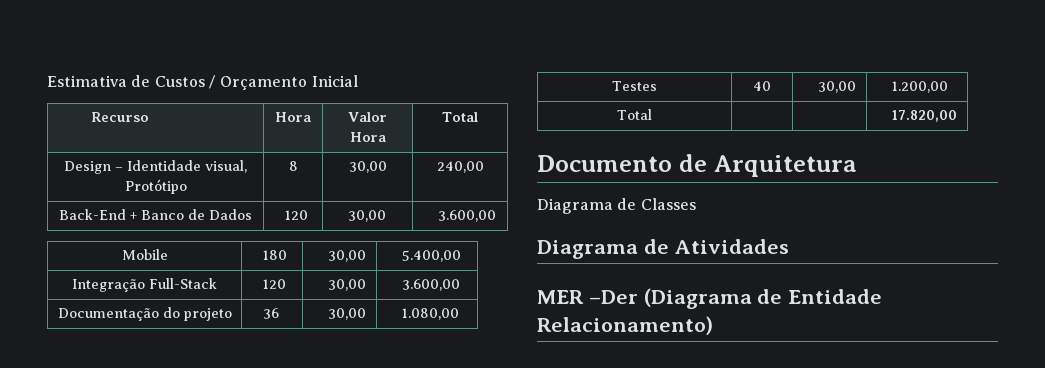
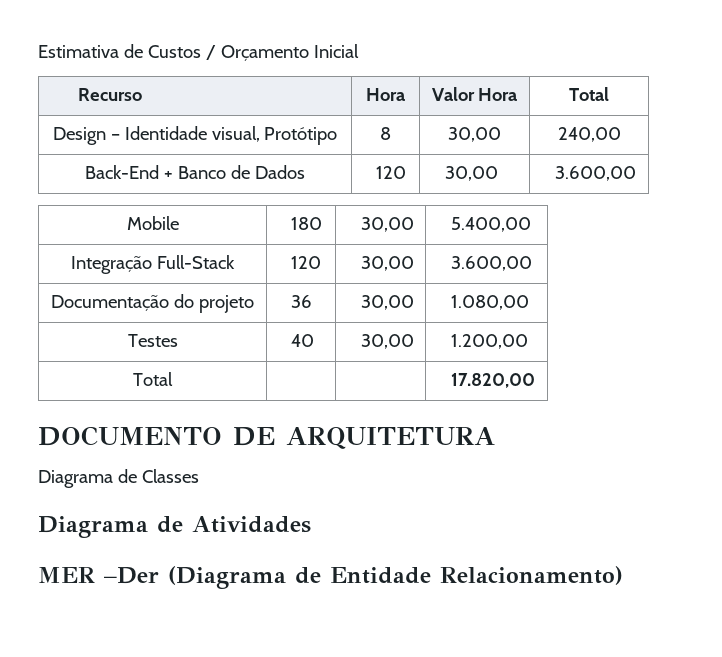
- Documento de Arquitetura
+ DOCUMENTO DE ARQUITETURA

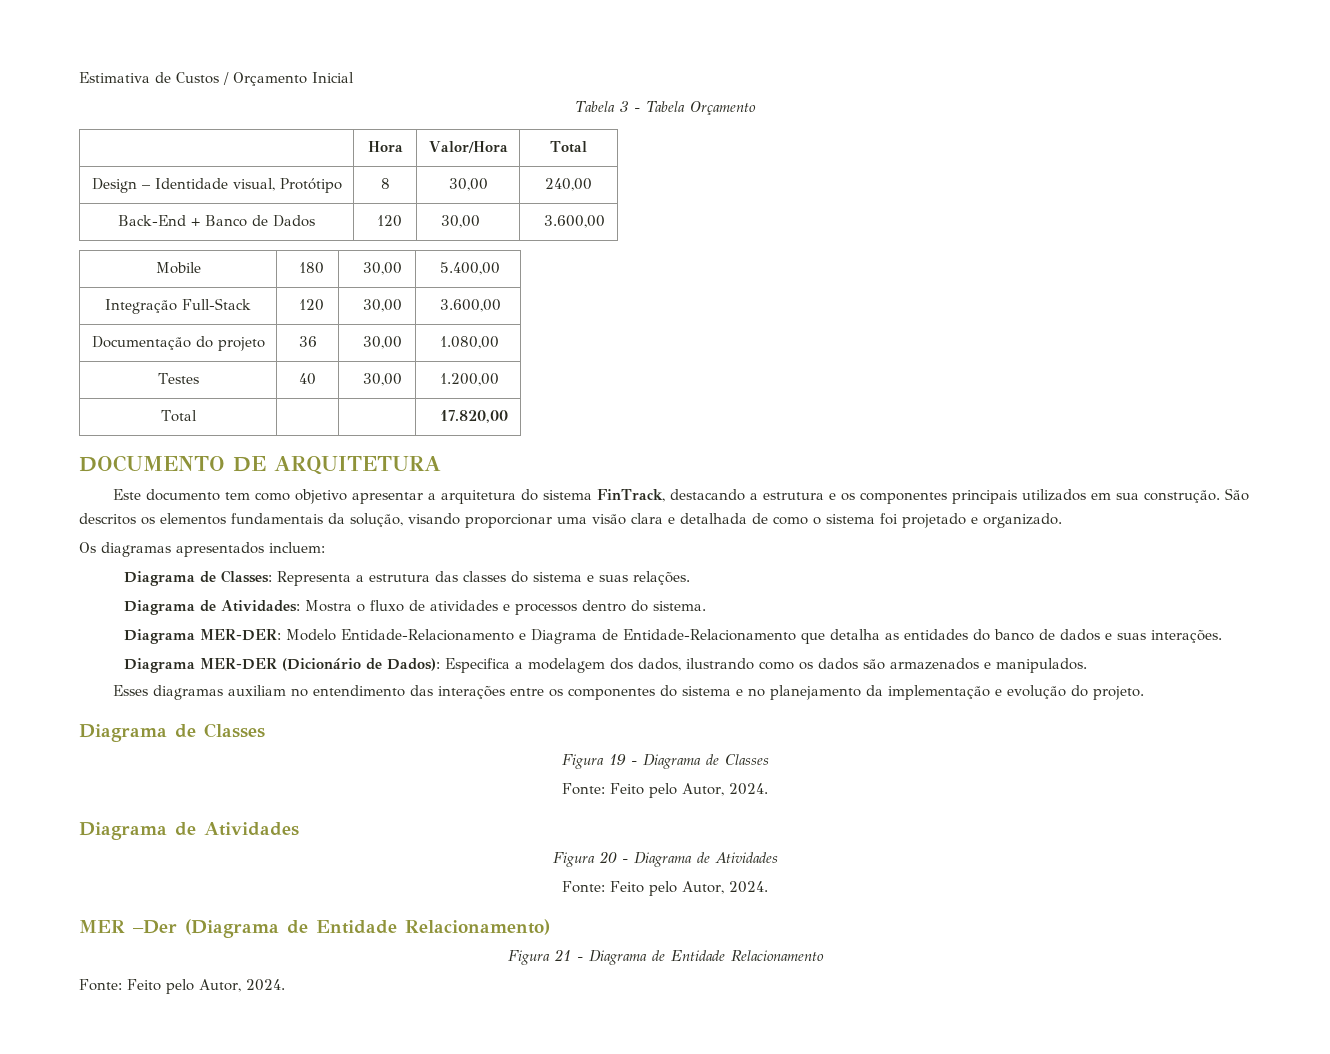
- Recurso | Hora | Valor Hora | Total
+ Tabela 3 - Tabela Orçamento
+ | Hora | Valor/Hora | Total
+ Este documento tem como objetivo apresentar a arquitetura do sistema FinTrack, destacando a estrutura e os componentes principais utilizados em sua construção. São descritos os elementos fundamentais da solução, visando proporcionar uma visão clara e detalhada de como o sistema foi projetado e organizado.
+ Os diagramas apresentados incluem:
+ Diagrama de Classes: Representa a estrutura das classes do sistema e suas relações.
+ Diagrama de Atividades: Mostra o fluxo de atividades e processos dentro do sistema.
+ Diagrama MER-DER: Modelo Entidade-Relacionamento e Diagrama de Entidade-Relacionamento que detalha as entidades do banco de dados e suas interações.
+ Diagrama MER-DER (Dicionário de Dados): Especifica a modelagem dos dados, ilustrando como os dados são armazenados e manipulados.
+ Esses diagramas auxiliam no entendimento das interações entre os componentes do sistema e no planejamento da implementação e evolução do projeto.
  Diagrama de Classes
+ Figura 19 - Diagrama de Classes
+ Fonte: Feito pelo Autor, 2024.
  Diagrama de Atividades
+ Figura 20 - Diagrama de Atividades
+ Fonte: Feito pelo Autor, 2024.
+ Figura 21 - Diagrama de Entidade Relacionamento
+ Fonte: Feito pelo Autor, 2024.

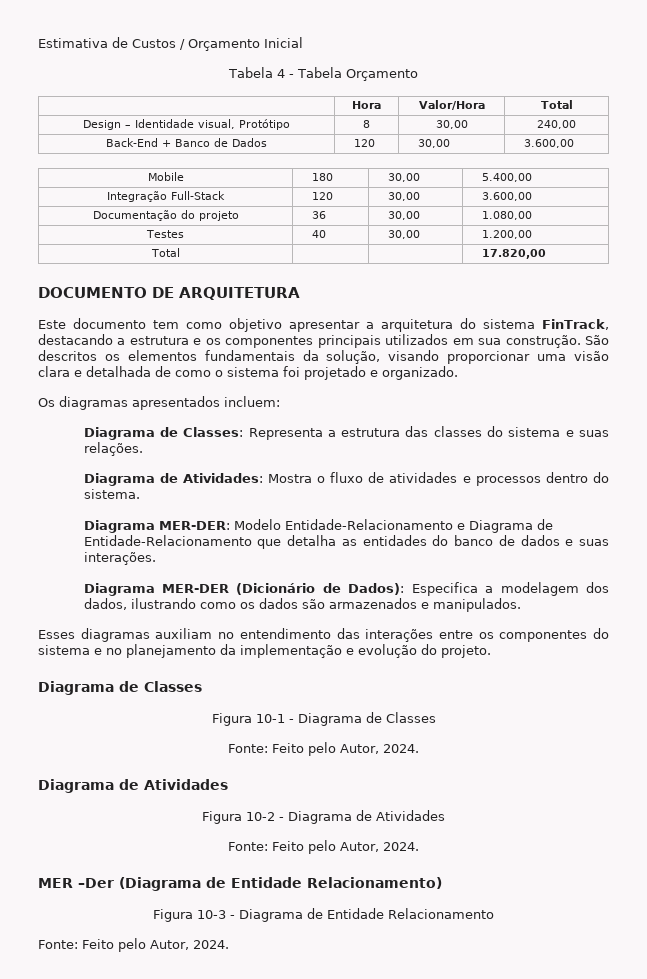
- Tabela 3 - Tabela Orçamento
+ Tabela 4 - Tabela Orçamento
- Figura 19 - Diagrama de Classes
+ Figura 10-1 - Diagrama de Classes
- Figura 20 - Diagrama de Atividades
+ Figura 10-2 - Diagrama de Atividades
- Figura 21 - Diagrama de Entidade Relacionamento
+ Figura 10-3 - Diagrama de Entidade Relacionamento

